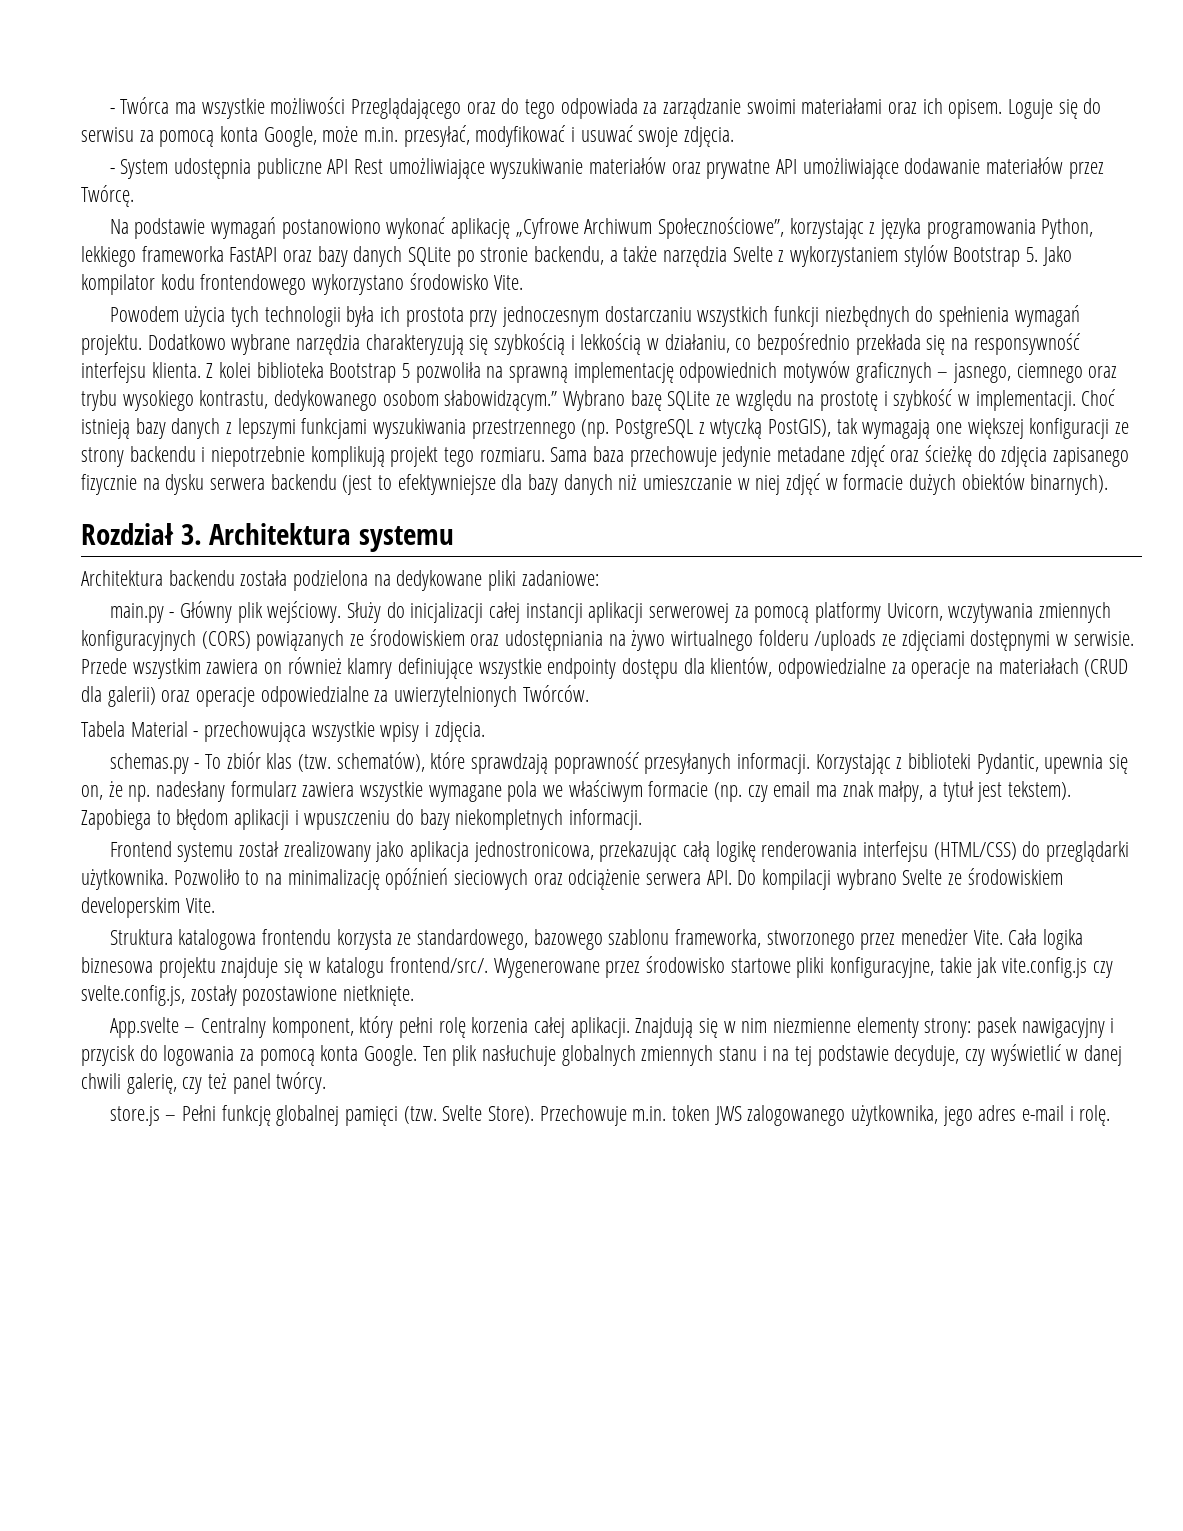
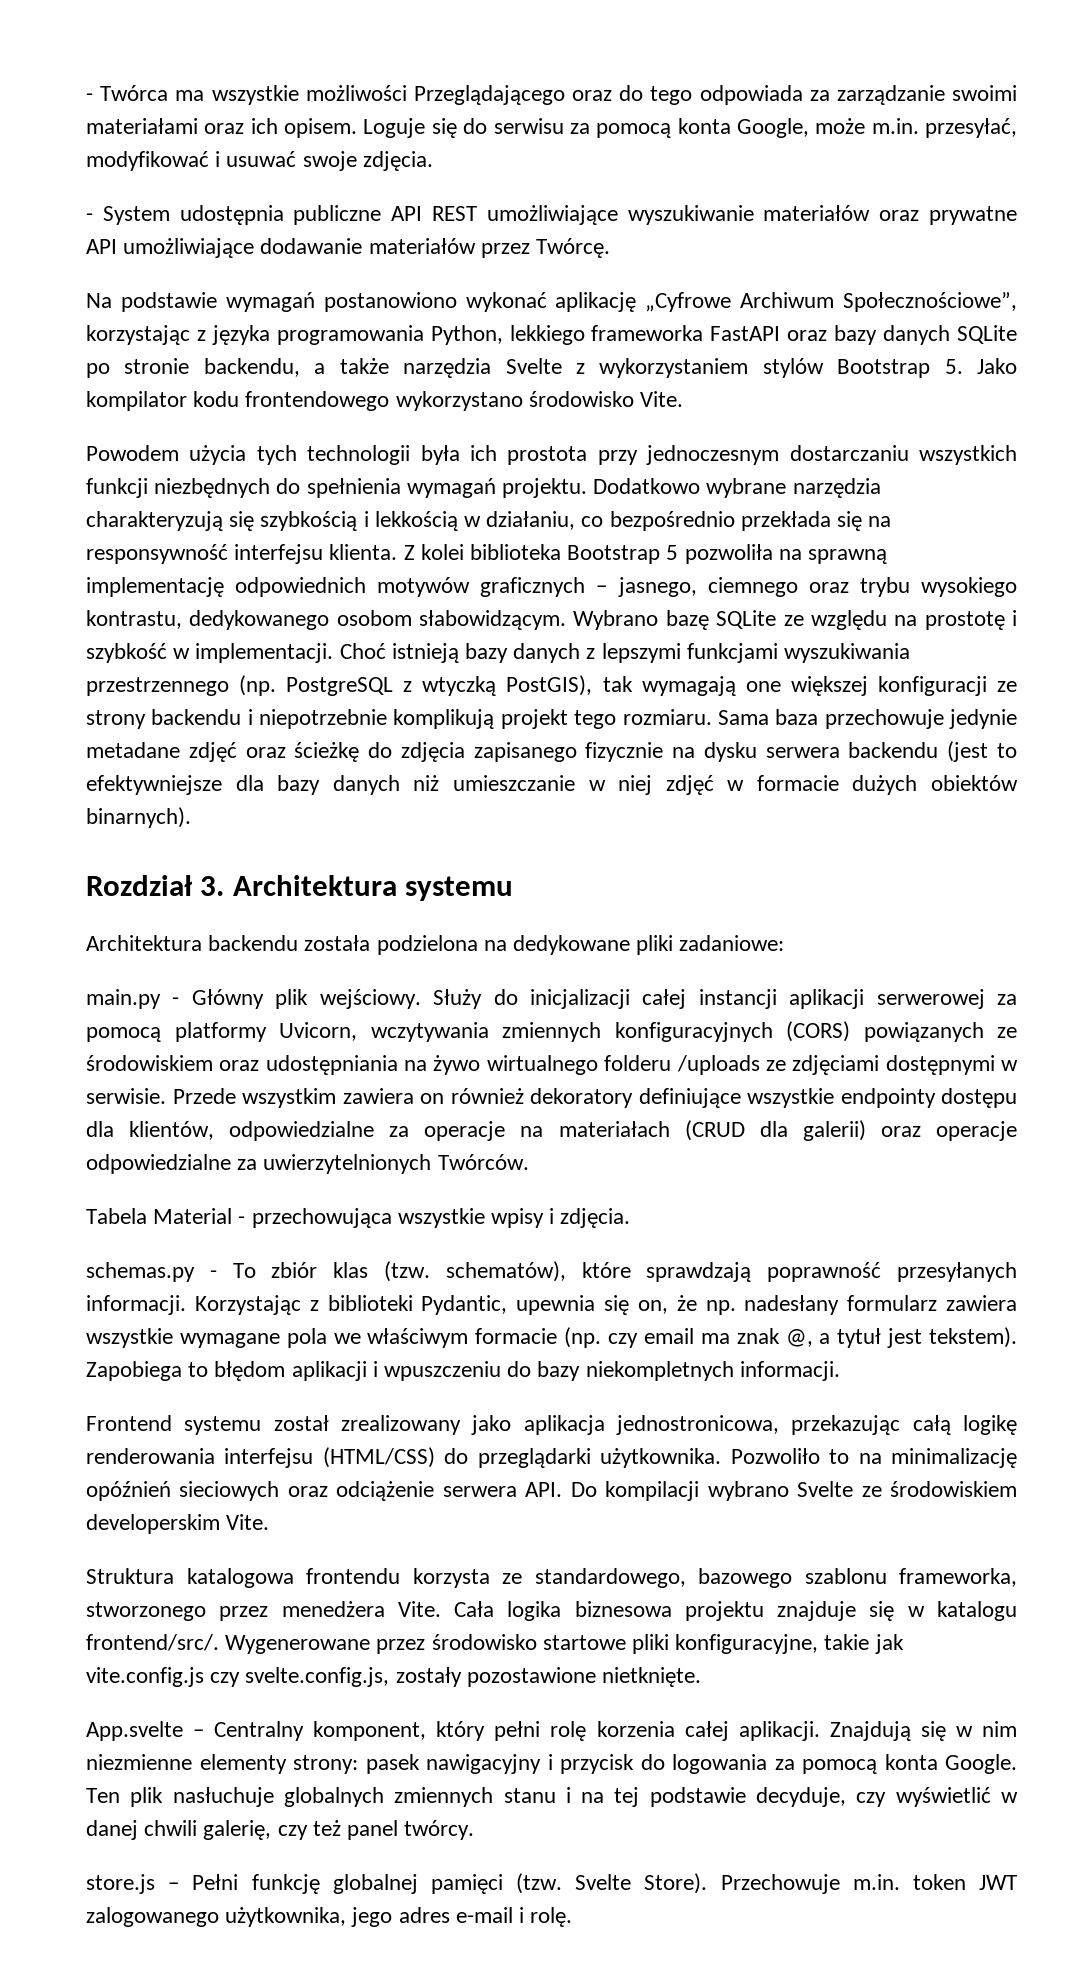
- - System udostępnia publiczne API Rest umożliwiające wyszukiwanie materiałów oraz prywatne API umożliwiające dodawanie materiałów przez Twórcę.
+ - System udostępnia publiczne API REST umożliwiające wyszukiwanie materiałów oraz prywatne API umożliwiające dodawanie materiałów przez Twórcę.
- Z kolei biblioteka Bootstrap 5 pozwoliła na sprawną implementację odpowiednich motywów graficznych – jasnego, ciemnego oraz trybu wysokiego kontrastu, dedykowanego osobom słabowidzącym.”
+ Z kolei biblioteka Bootstrap 5 pozwoliła na sprawną implementację odpowiednich motywów graficznych – jasnego, ciemnego oraz trybu wysokiego kontrastu, dedykowanego osobom słabowidzącym.
- Przede wszystkim zawiera on również klamry definiujące wszystkie endpointy dostępu dla klientów, odpowiedzialne za operacje na materiałach (CRUD dla galerii) oraz operacje odpowiedzialne za uwierzytelnionych Twórców.
+ Przede wszystkim zawiera on również dekoratory definiujące wszystkie endpointy dostępu dla klientów, odpowiedzialne za operacje na materiałach (CRUD dla galerii) oraz operacje odpowiedzialne za uwierzytelnionych Twórców.
- Korzystając z biblioteki Pydantic, upewnia się on, że np. nadesłany formularz zawiera wszystkie wymagane pola we właściwym formacie (np. czy email ma znak małpy, a tytuł jest tekstem).
+ Korzystając z biblioteki Pydantic, upewnia się on, że np. nadesłany formularz zawiera wszystkie wymagane pola we właściwym formacie (np. czy email ma znak @, a tytuł jest tekstem).
- Struktura katalogowa frontendu korzysta ze standardowego, bazowego szablonu frameworka, stworzonego przez menedżer Vite.
+ Struktura katalogowa frontendu korzysta ze standardowego, bazowego szablonu frameworka, stworzonego przez menedżera Vite.
- Przechowuje m.in. token JWS zalogowanego użytkownika, jego adres e-mail i rolę.
+ Przechowuje m.in. token JWT zalogowanego użytkownika, jego adres e-mail i rolę.

